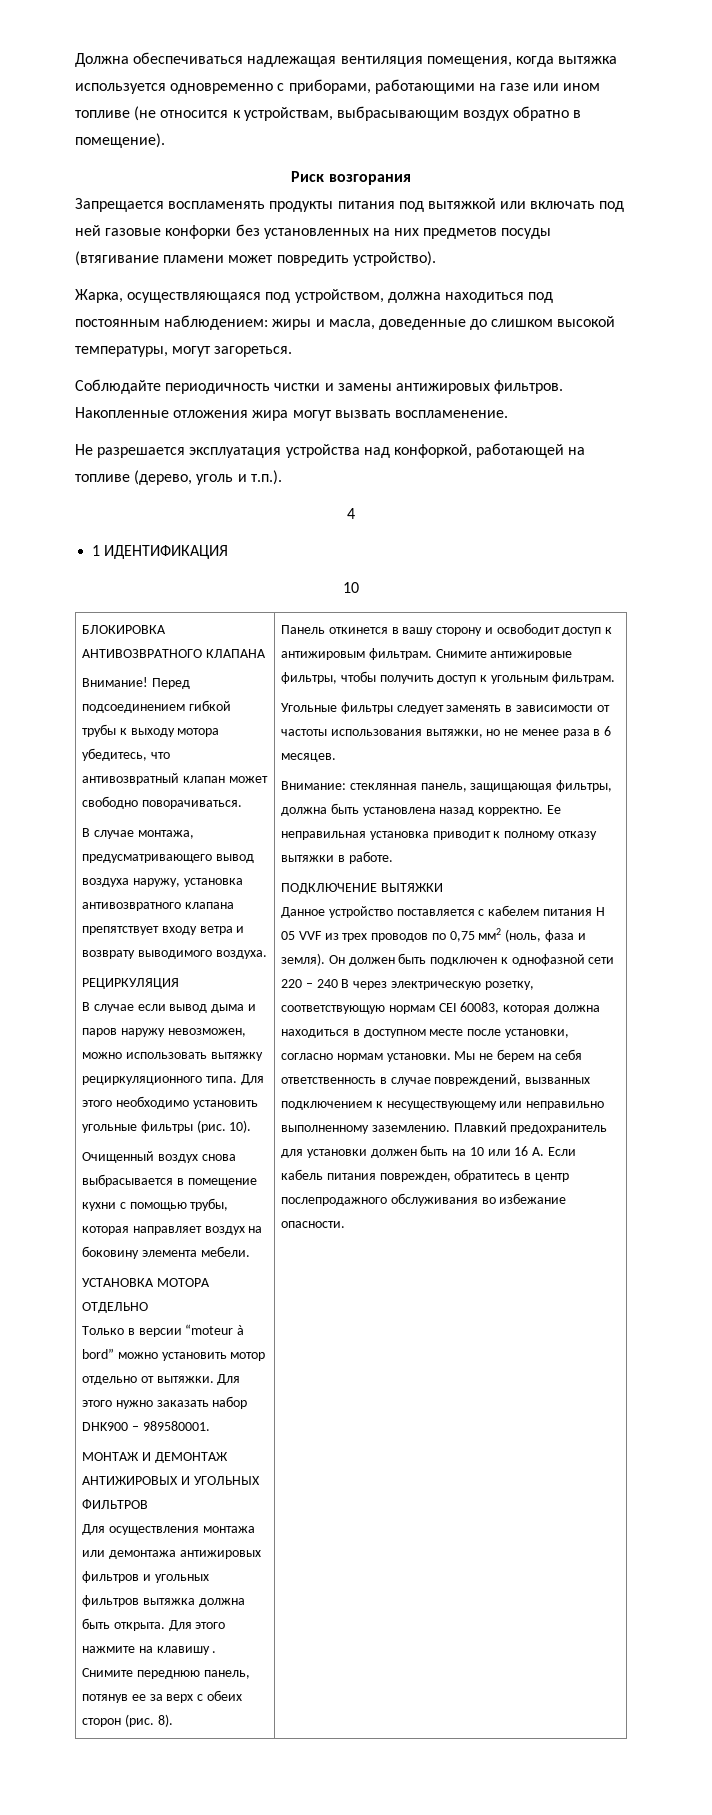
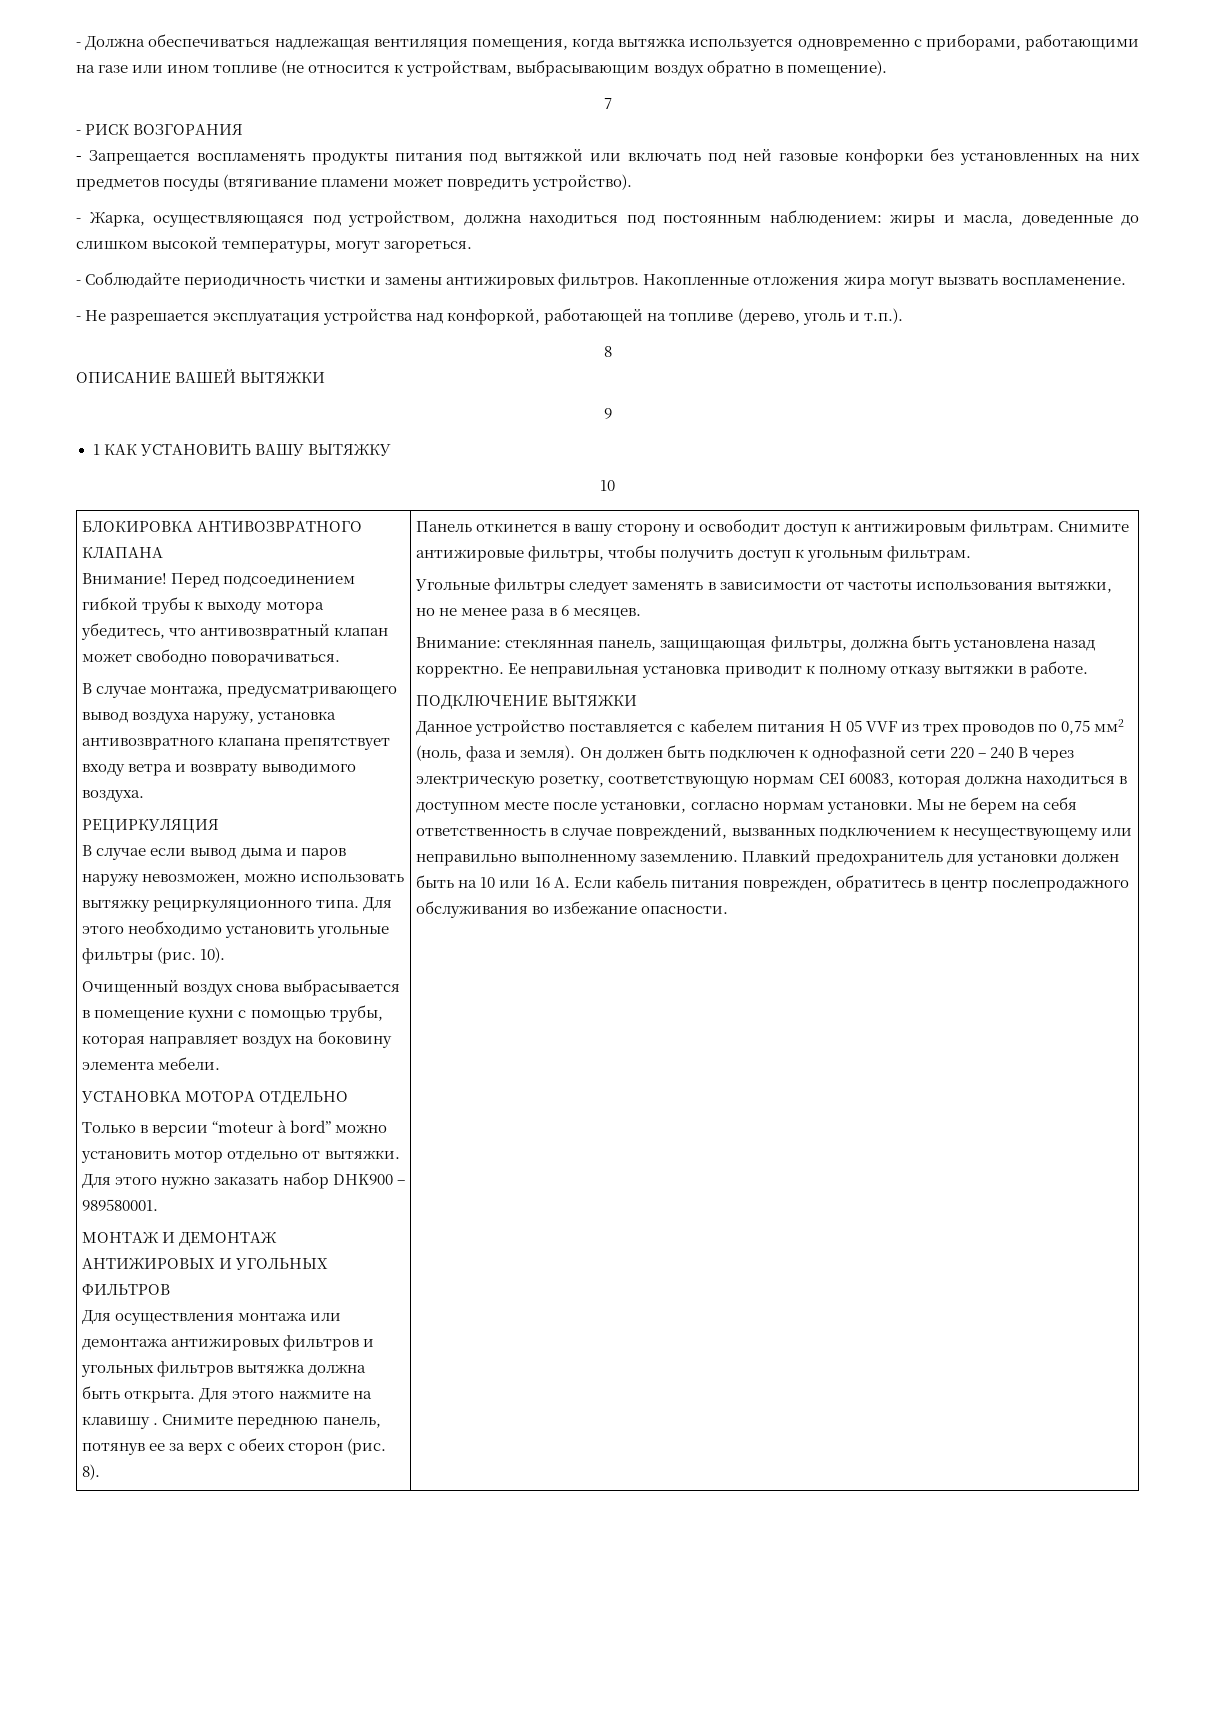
- Должна обеспечиваться надлежащая вентиляция помещения, когда вытяжка используется одновременно с приборами, работающими на газе или ином топливе (не относится к устройствам, выбрасывающим воздух обратно в помещение).
+ - Должна обеспечиваться надлежащая вентиляция помещения, когда вытяжка используется одновременно с приборами, работающими на газе или ином топливе (не относится к устройствам, выбрасывающим воздух обратно в помещение).
- Риск возгорания
- Запрещается воспламенять продукты питания под вытяжкой или включать под ней газовые конфорки без установленных на них предметов посуды (втягивание пламени может повредить устройство).
+ 7
+ - РИСК ВОЗГОРАНИЯ
+ - Запрещается воспламенять продукты питания под вытяжкой или включать под ней газовые конфорки без установленных на них предметов посуды (втягивание пламени может повредить устройство).
- Жарка, осуществляющаяся под устройством, должна находиться под постоянным наблюдением: жиры и масла, доведенные до слишком высокой температуры, могут загореться.
+ - Жарка, осуществляющаяся под устройством, должна находиться под постоянным наблюдением: жиры и масла, доведенные до слишком высокой температуры, могут загореться.
- Соблюдайте периодичность чистки и замены антижировых фильтров.
+ - Соблюдайте периодичность чистки и замены антижировых фильтров.
- Не разрешается эксплуатация устройства над конфоркой, работающей на топливе (дерево, уголь и т.п.).
+ - Не разрешается эксплуатация устройства над конфоркой, работающей на топливе (дерево, уголь и т.п.).
- 4
- 1 ИДЕНТИФИКАЦИЯ
+ 8
+ ОПИСАНИЕ ВАШЕЙ ВЫТЯЖКИ
+ 9
+ 1 КАК УСТАНОВИТЬ ВАШУ ВЫТЯЖКУ

